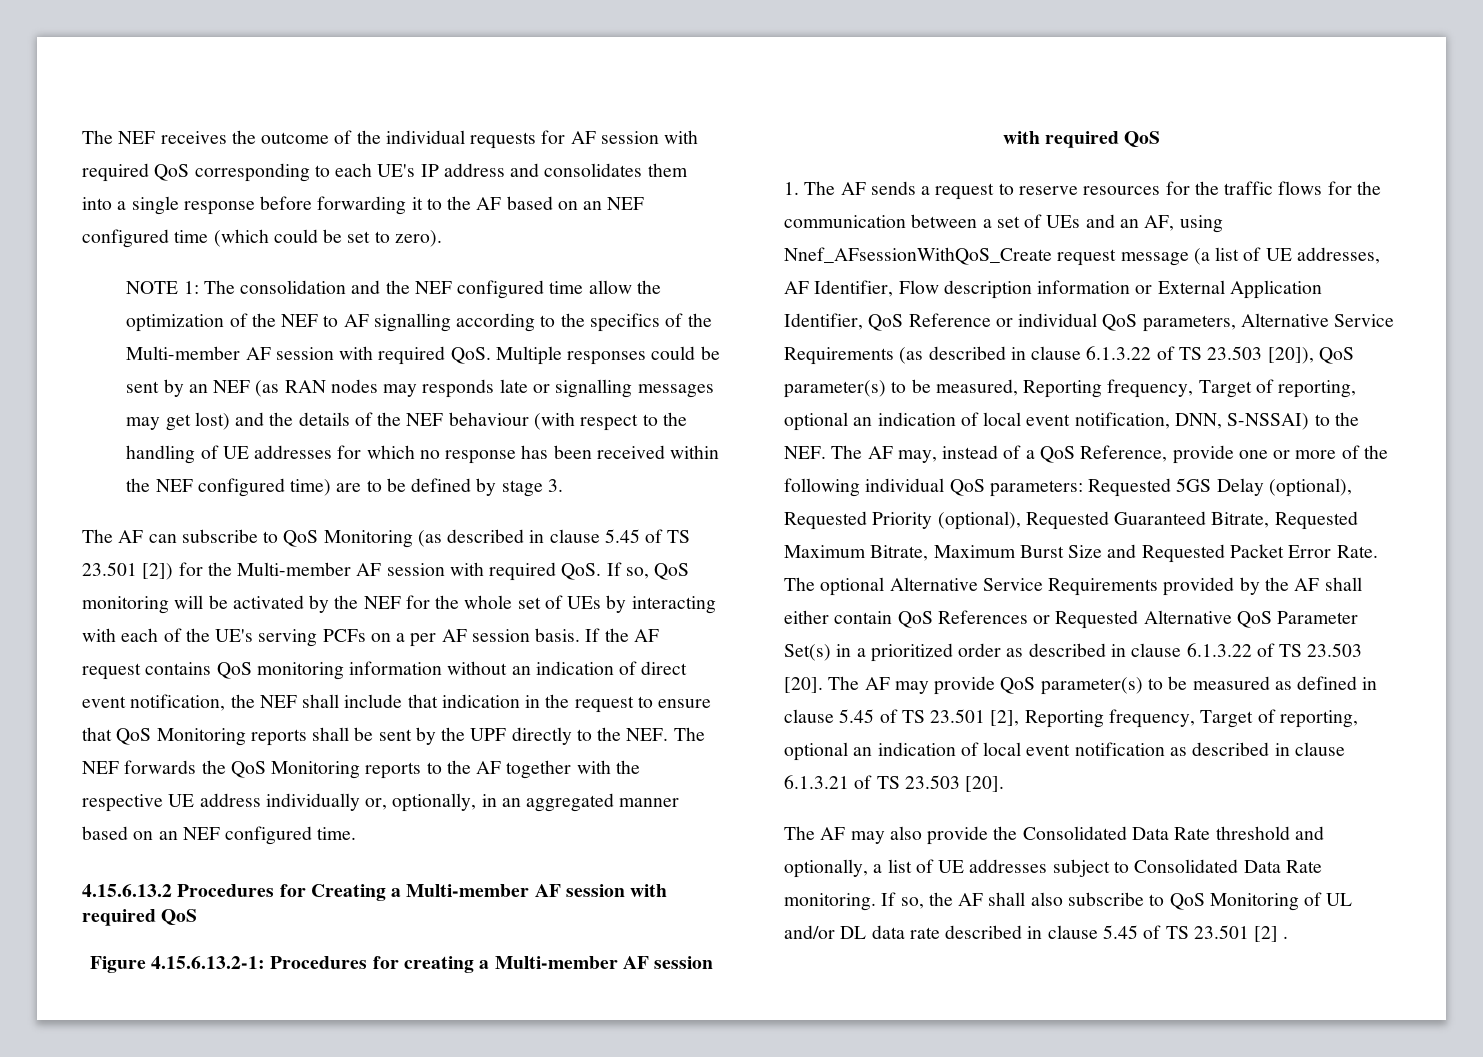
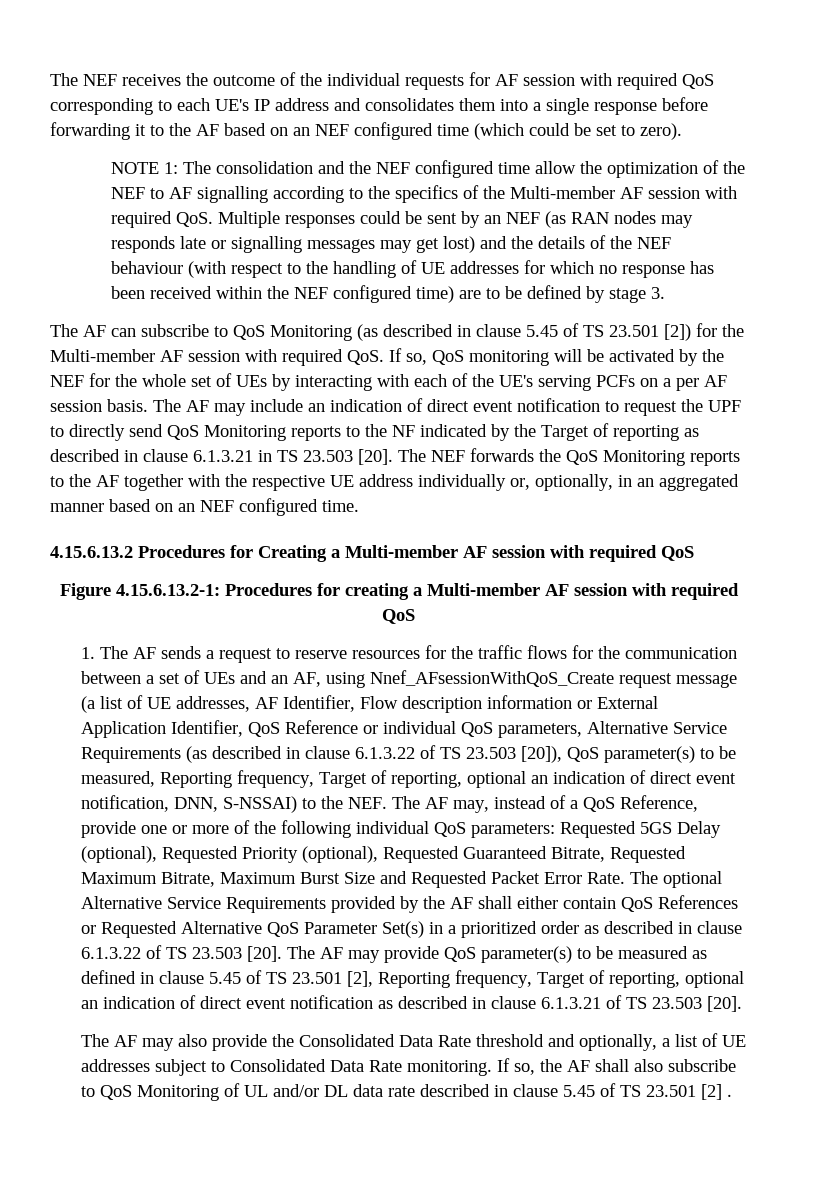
- If the AF request contains QoS monitoring information without an indication of direct event notification, the NEF shall include that indication in the request to ensure that QoS Monitoring reports shall be sent by the UPF directly to the NEF. The NEF forwards the QoS Monitoring reports to the AF together with the respective UE address individually or, optionally, in an aggregated manner based on an NEF configured time.
+ The AF may include an indication of direct event notification to request the UPF to directly send QoS Monitoring reports to the NF indicated by the Target of reporting as described in clause 6.1.3.21 in TS 23.503 [20]. The NEF forwards the QoS Monitoring reports to the AF together with the respective UE address individually or, optionally, in an aggregated manner based on an NEF configured time.
- 1. The AF sends a request to reserve resources for the traffic flows for the communication between a set of UEs and an AF, using Nnef_AFsessionWithQoS_Create request message (a list of UE addresses, AF Identifier, Flow description information or External Application Identifier, QoS Reference or individual QoS parameters, Alternative Service Requirements (as described in clause 6.1.3.22 of TS 23.503 [20]), QoS parameter(s) to be measured, Reporting frequency, Target of reporting, optional an indication of local event notification, DNN, S-NSSAI) to the NEF. The AF may, instead of a QoS Reference, provide one or more of the following individual QoS parameters:
+ 1. The AF sends a request to reserve resources for the traffic flows for the communication between a set of UEs and an AF, using Nnef_AFsessionWithQoS_Create request message (a list of UE addresses, AF Identifier, Flow description information or External Application Identifier, QoS Reference or individual QoS parameters, Alternative Service Requirements (as described in clause 6.1.3.22 of TS 23.503 [20]), QoS parameter(s) to be measured, Reporting frequency, Target of reporting, optional an indication of direct event notification, DNN, S-NSSAI) to the NEF. The AF may, instead of a QoS Reference, provide one or more of the following individual QoS parameters:
- The AF may provide QoS parameter(s) to be measured as defined in clause 5.45 of TS 23.501 [2], Reporting frequency, Target of reporting, optional an indication of local event notification as described in clause 6.1.3.21 of TS 23.503 [20].
+ The AF may provide QoS parameter(s) to be measured as defined in clause 5.45 of TS 23.501 [2], Reporting frequency, Target of reporting, optional an indication of direct event notification as described in clause 6.1.3.21 of TS 23.503 [20].

